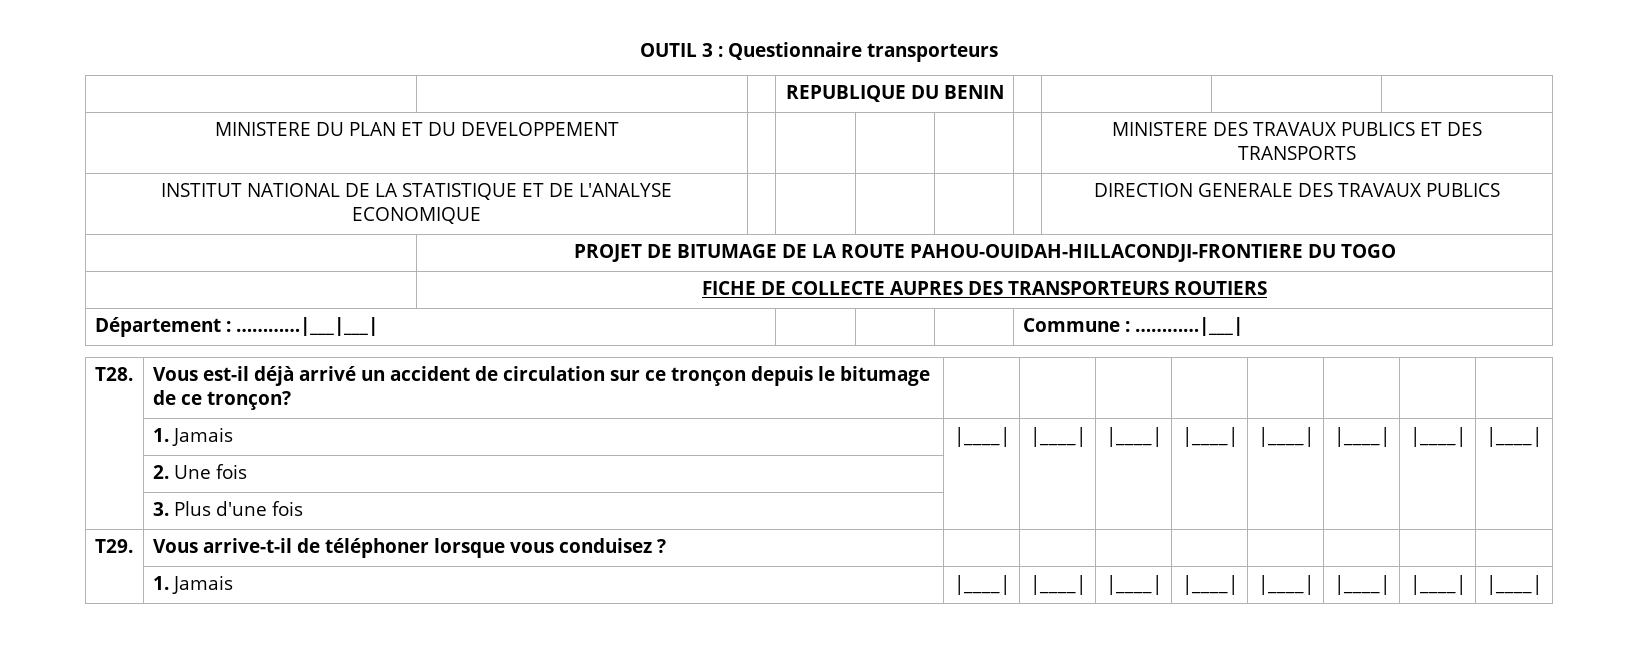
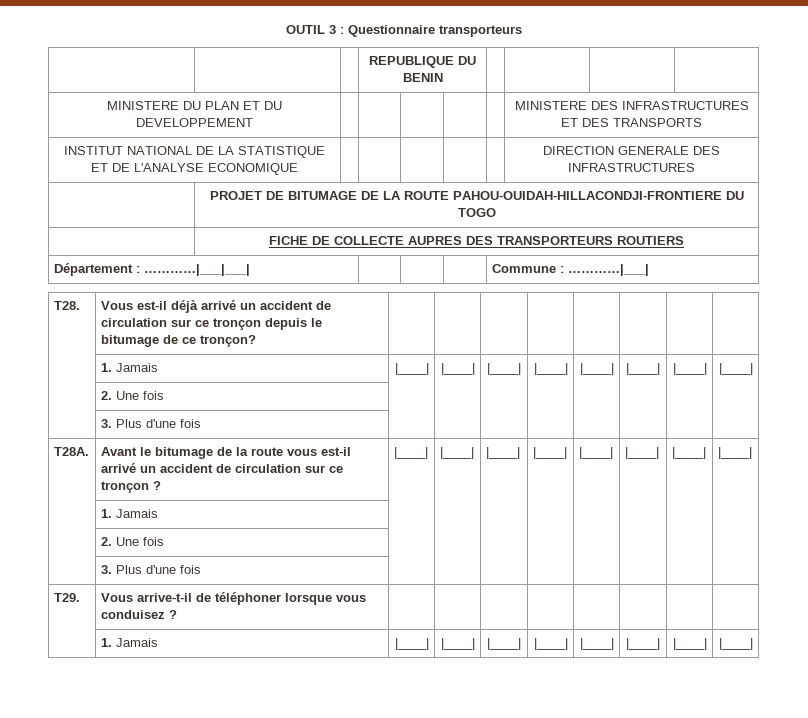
- MINISTERE DU PLAN ET DU DEVELOPPEMENT | | | | | | MINISTERE DES TRAVAUX PUBLICS ET DES TRANSPORTS
+ MINISTERE DU PLAN ET DU DEVELOPPEMENT | | | | | | MINISTERE DES INFRASTRUCTURES ET DES TRANSPORTS
- INSTITUT NATIONAL DE LA STATISTIQUE ET DE L'ANALYSE ECONOMIQUE | | | | | | DIRECTION GENERALE DES TRAVAUX PUBLICS
+ INSTITUT NATIONAL DE LA STATISTIQUE ET DE L'ANALYSE ECONOMIQUE | | | | | | DIRECTION GENERALE DES INFRASTRUCTURES
+ T28A. | Avant le bitumage de la route vous est-il arrivé un accident de circulation sur ce tronçon ? | |____| | |____| | |____| | |____| | |____| | |____| | |____| | |____|
+ | 1. Jamais | | | | | | | |
+ | 2. Une fois | | | | | | | |
+ | 3. Plus d'une fois | | | | | | | |

